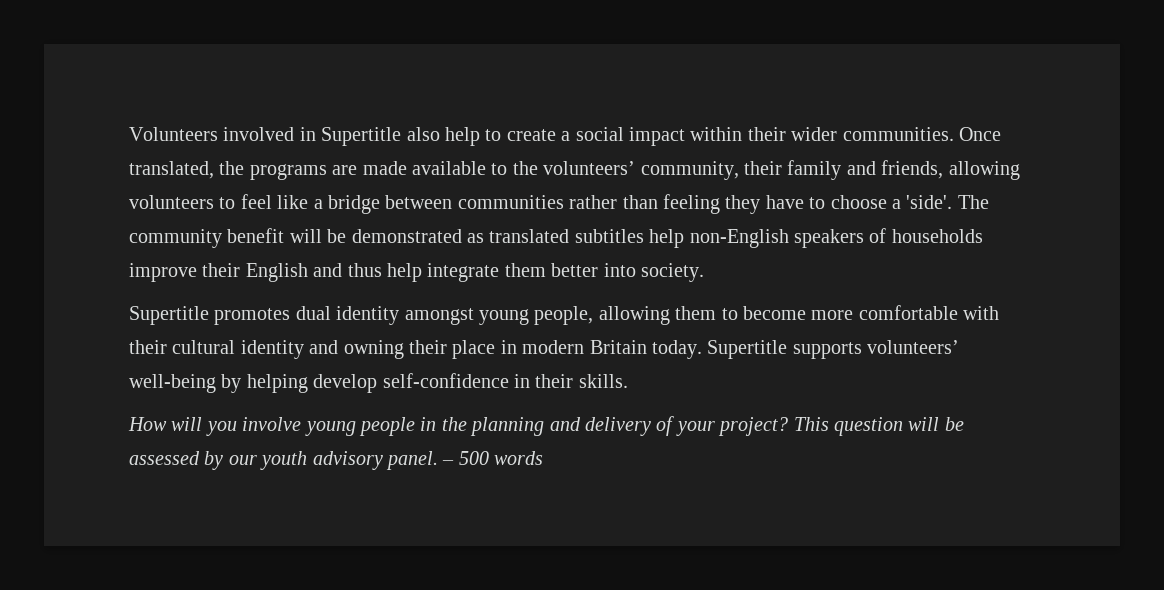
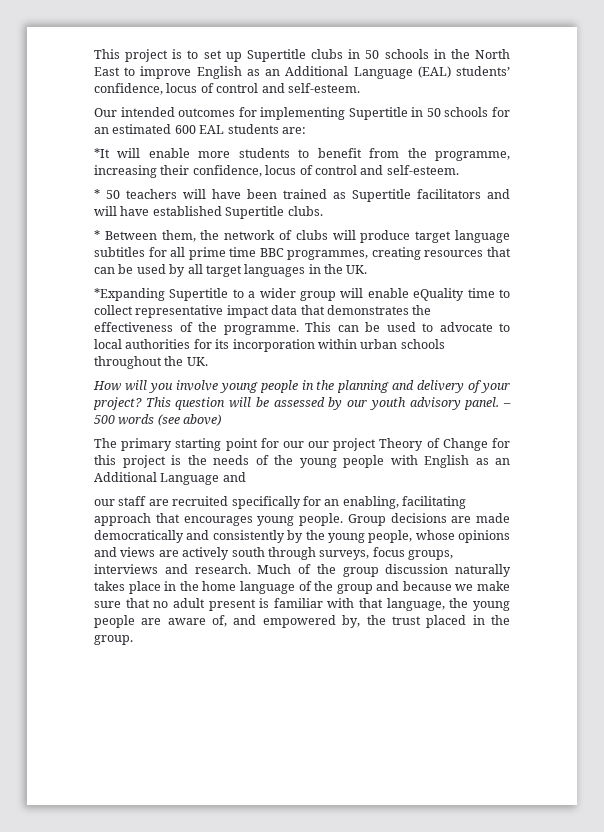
- Volunteers involved in Supertitle also help to create a social impact within their wider communities. Once translated, the programs are made available to the volunteers’ community, their family and friends, allowing volunteers to feel like a bridge between communities rather than feeling they have to choose a 'side'. The community benefit will be demonstrated as translated subtitles help non-English speakers of households improve their English and thus help integrate them better into society.
- Supertitle promotes dual identity amongst young people, allowing them to become more comfortable with their cultural identity and owning their place in modern Britain today. Supertitle supports volunteers’ well-being by helping develop self-confidence in their skills.
+ This project is to set up Supertitle clubs in 50 schools in the North East to improve English as an Additional Language (EAL) students’ confidence, locus of control and self-esteem.
+ Our intended outcomes for implementing Supertitle in 50 schools for an estimated 600 EAL students are:
+ *It will enable more students to benefit from the programme, increasing their confidence, locus of control and self-esteem.
+ * 50 teachers will have been trained as Supertitle facilitators and will have established Supertitle clubs.
+ * Between them, the network of clubs will produce target language subtitles for all prime time BBC programmes, creating resources that can be used by all target languages in the UK.
+ *Expanding Supertitle to a wider group will enable eQuality time to collect representative impact data that demonstrates the effectiveness of the programme. This can be used to advocate to local authorities for its incorporation within urban schools throughout the UK.
- – 500 words
+ – 500 words (see above)
+ The primary starting point for our our project Theory of Change for this project is the needs of the young people with English as an Additional Language and
+ our staff are recruited specifically for an enabling, facilitating approach that encourages young people. Group decisions are made democratically and consistently by the young people, whose opinions and views are actively south through surveys, focus groups, interviews and research. Much of the group discussion naturally takes place in the home language of the group and because we make sure that no adult present is familiar with that language, the young people are aware of, and empowered by, the trust placed in the group.

